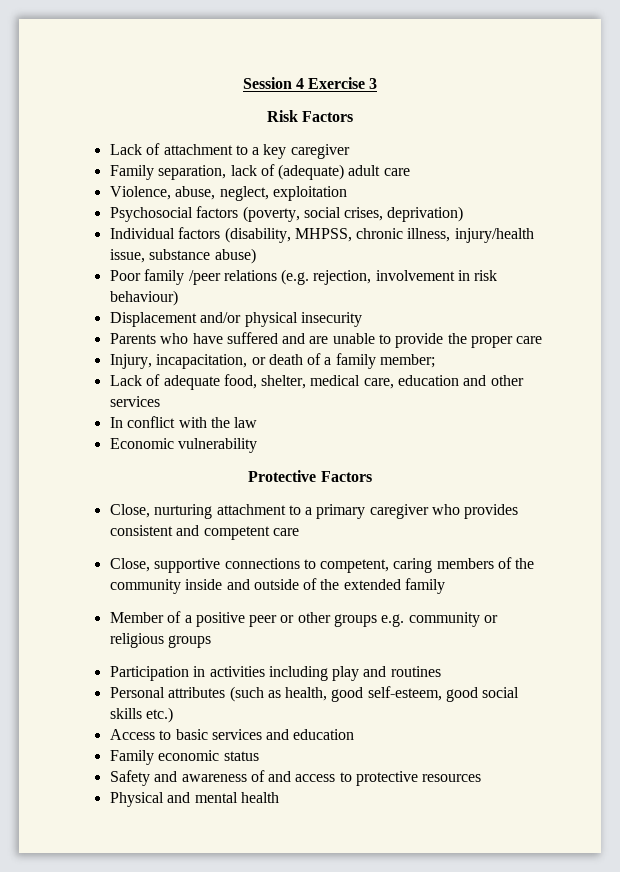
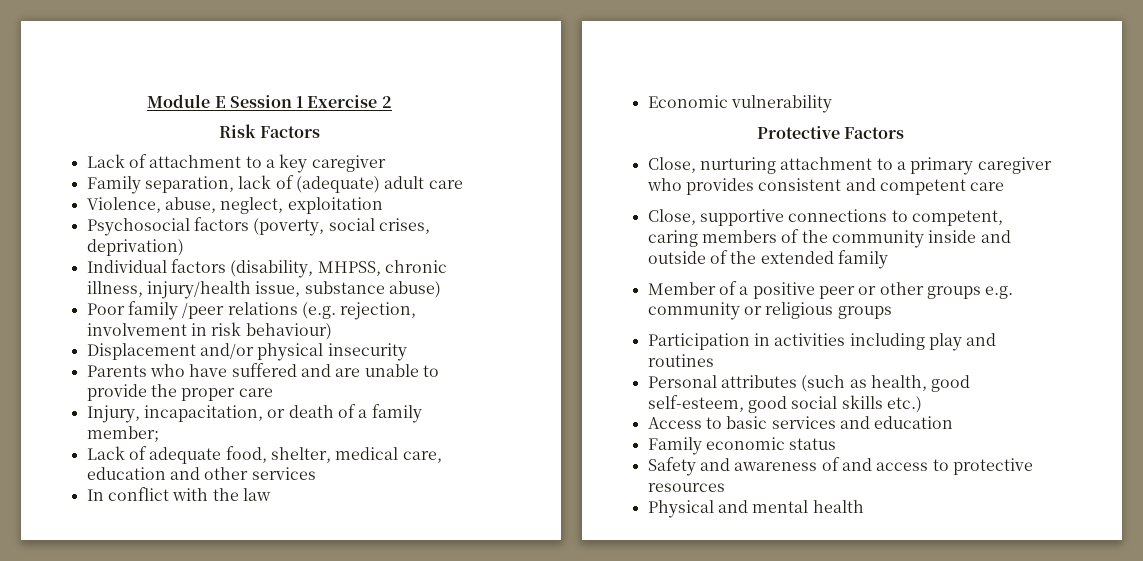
- Session 4 Exercise 3
+ Module E Session 1 Exercise 2

